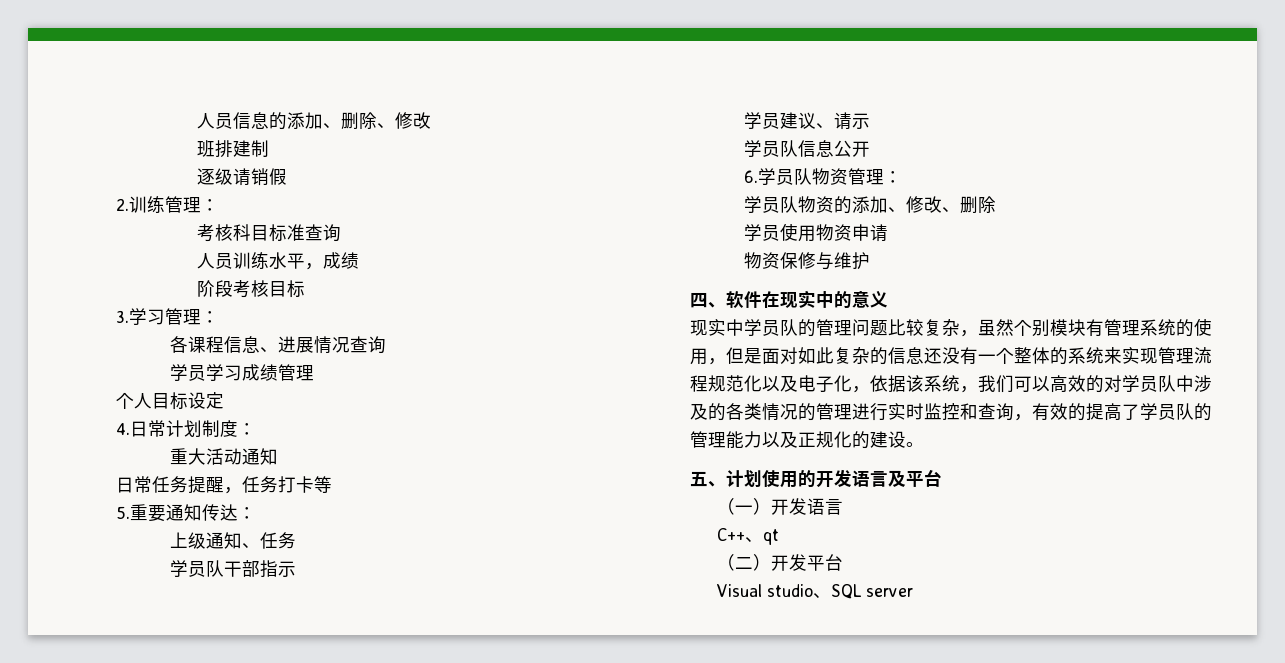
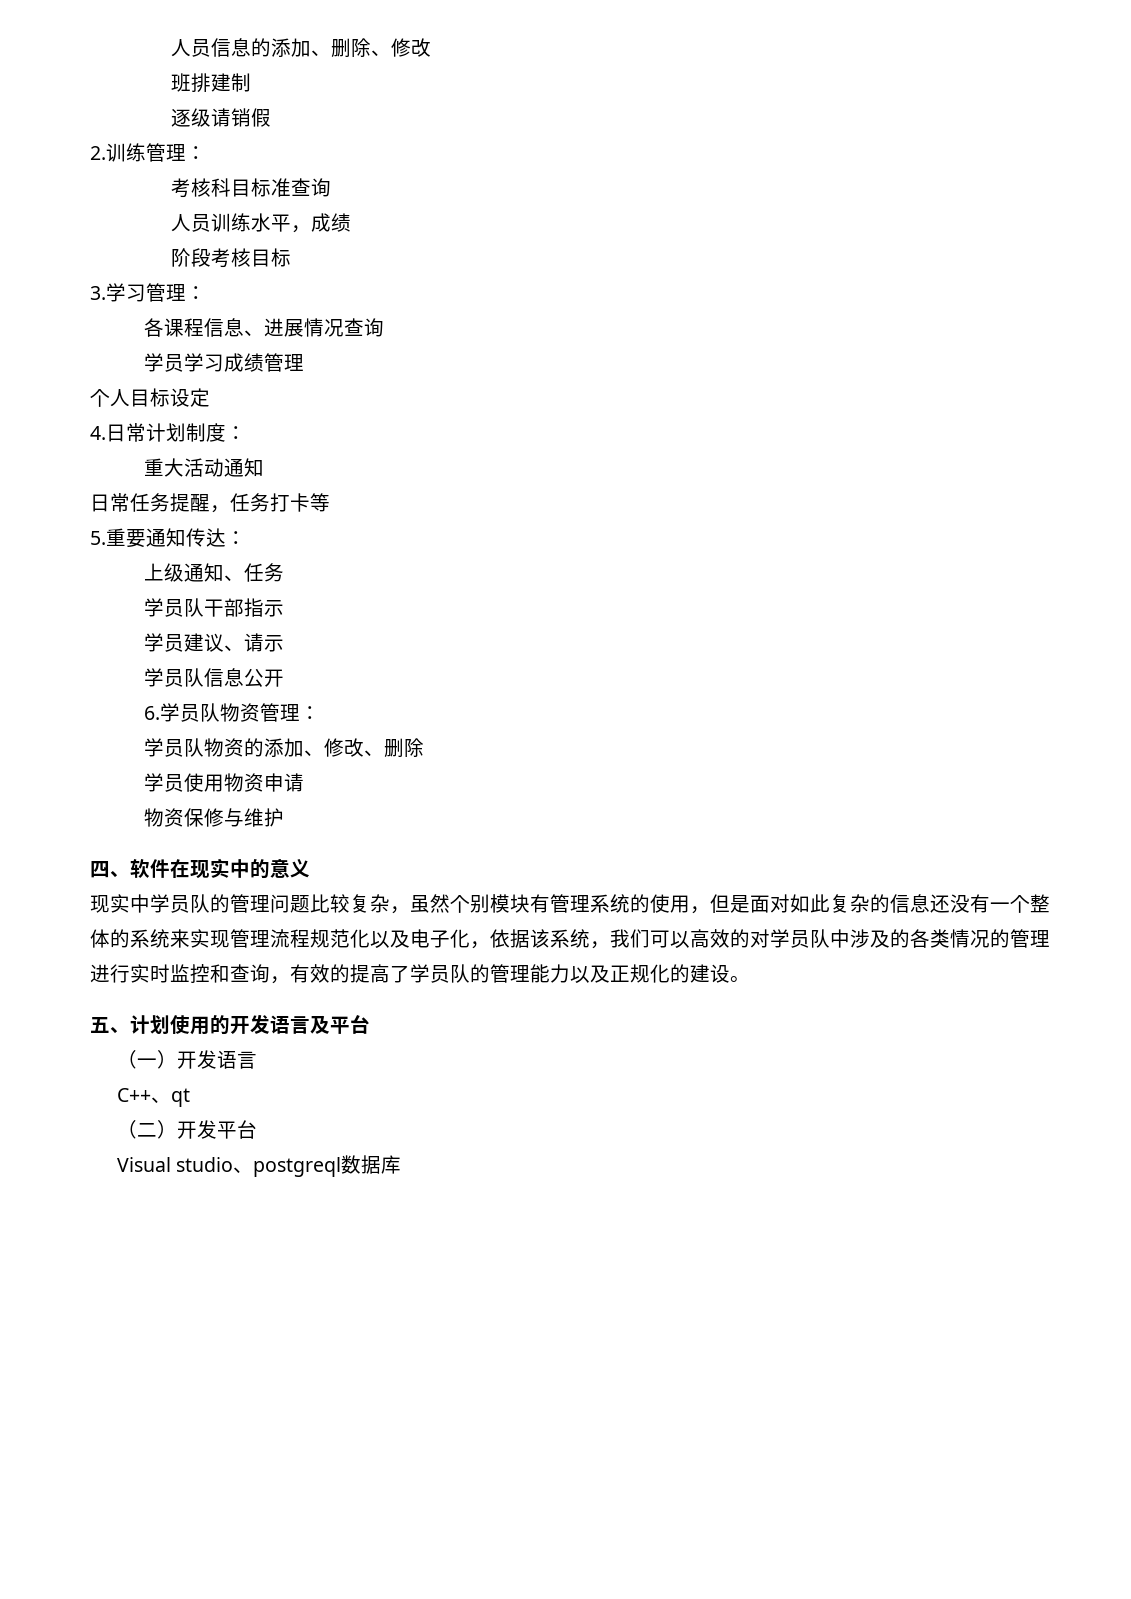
- Visual studio、SQL server
+ Visual studio、postgreql数据库

